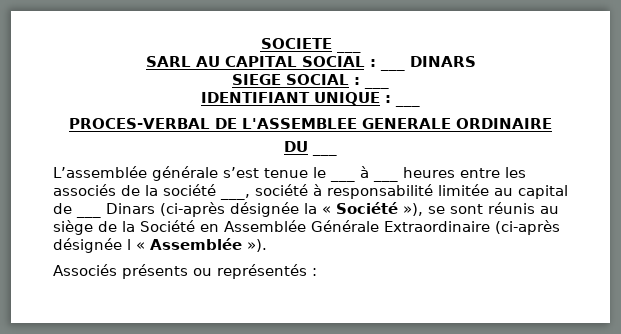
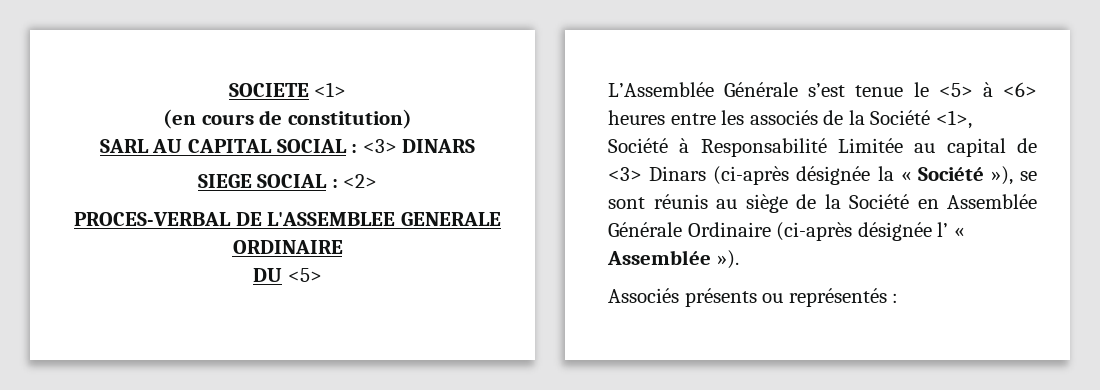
- SOCIETE ___
+ SOCIETE <1>
+ (en cours de constitution)
- SARL AU CAPITAL SOCIAL : ___ DINARS
+ SARL AU CAPITAL SOCIAL : <3> DINARS
- SIEGE SOCIAL : ___
- IDENTIFIANT UNIQUE : ___
+ SIEGE SOCIAL : <2>
- DU ___
- L’assemblée générale s’est tenue le ___ à ___ heures entre les associés de la société ___, société à responsabilité limitée au capital de ___ Dinars (ci-après désignée la « Société »), se sont réunis au siège de la Société en Assemblée Générale Extraordinaire (ci-après désignée l « Assemblée »).
+ DU <5>
+ L’Assemblée Générale s’est tenue le <5> à <6> heures entre les associés de la Société <1>, Société à Responsabilité Limitée au capital de <3> Dinars (ci-après désignée la « Société »), se sont réunis au siège de la Société en Assemblée Générale Ordinaire (ci-après désignée l’ « Assemblée »).

